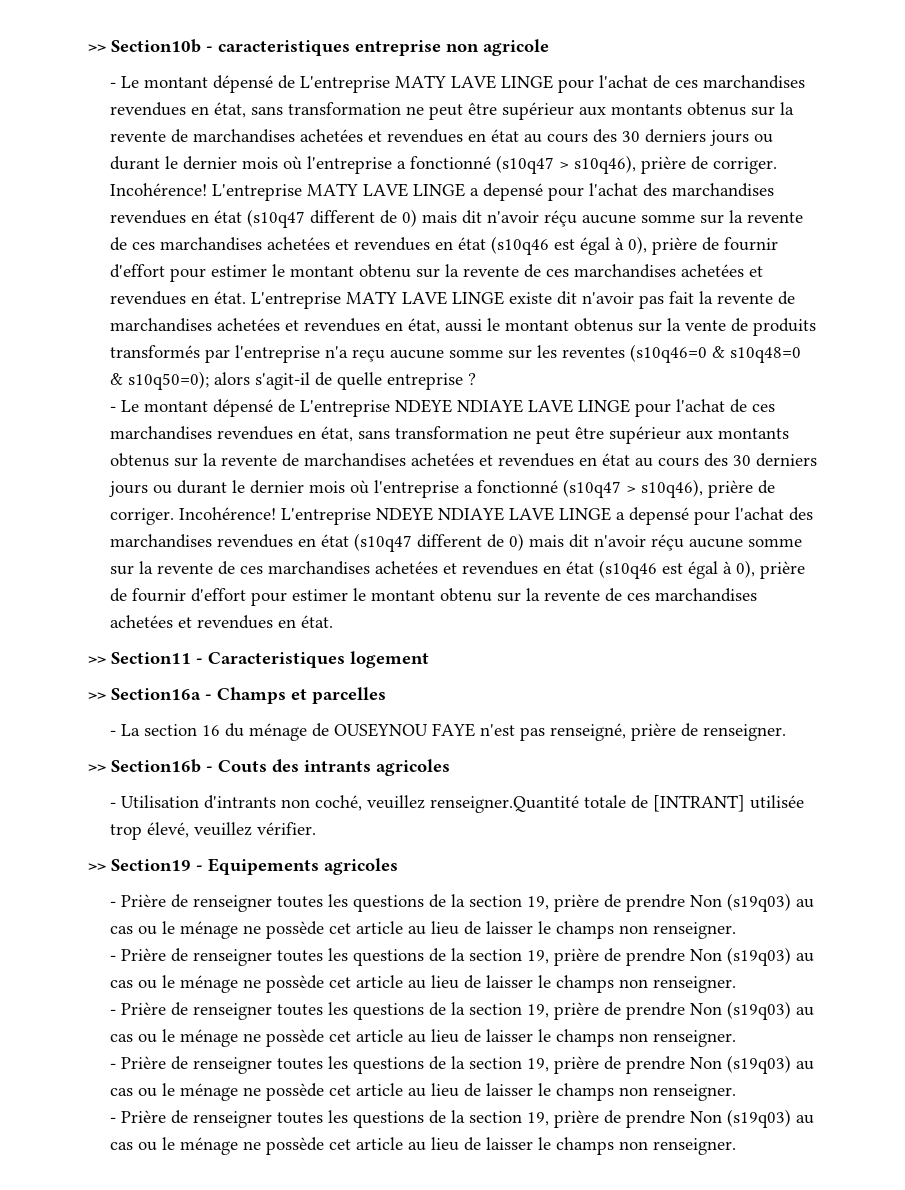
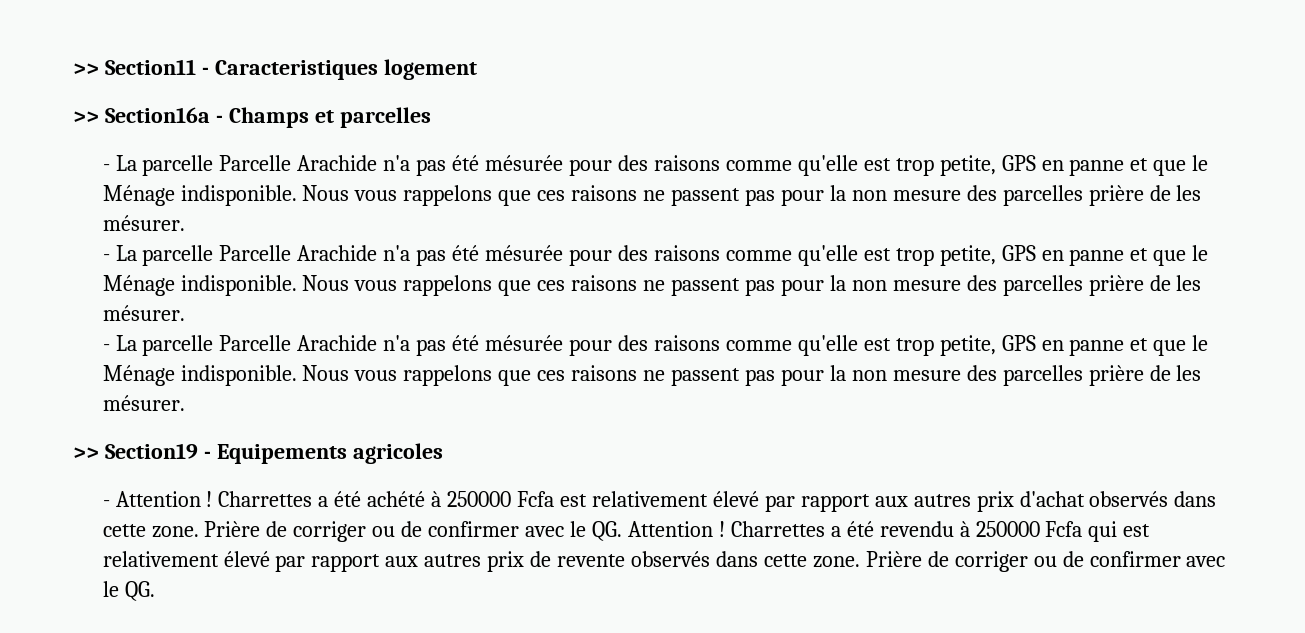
- >> Section10b - caracteristiques entreprise non agricole
- - Le montant dépensé de L'entreprise MATY LAVE LINGE pour l'achat de ces marchandises revendues en état, sans transformation ne peut être supérieur aux montants obtenus sur la revente de marchandises achetées et revendues en état au cours des 30 derniers jours ou durant le dernier mois où l'entreprise a fonctionné (s10q47 > s10q46), prière de corriger. Incohérence! L'entreprise MATY LAVE LINGE a depensé pour l'achat des marchandises revendues en état (s10q47 different de 0) mais dit n'avoir réçu aucune somme sur la revente de ces marchandises achetées et revendues en état (s10q46 est égal à 0), prière de fournir d'effort pour estimer le montant obtenu sur la revente de ces marchandises achetées et revendues en état. L'entreprise MATY LAVE LINGE existe dit n'avoir pas fait la revente de marchandises achetées et revendues en état, aussi le montant obtenus sur la vente de produits transformés par l'entreprise n'a reçu aucune somme sur les reventes (s10q46=0 & s10q48=0 & s10q50=0); alors s'agit-il de quelle entreprise ?
- - Le montant dépensé de L'entreprise NDEYE NDIAYE LAVE LINGE pour l'achat de ces marchandises revendues en état, sans transformation ne peut être supérieur aux montants obtenus sur la revente de marchandises achetées et revendues en état au cours des 30 derniers jours ou durant le dernier mois où l'entreprise a fonctionné (s10q47 > s10q46), prière de corriger. Incohérence! L'entreprise NDEYE NDIAYE LAVE LINGE a depensé pour l'achat des marchandises revendues en état (s10q47 different de 0) mais dit n'avoir réçu aucune somme sur la revente de ces marchandises achetées et revendues en état (s10q46 est égal à 0), prière de fournir d'effort pour estimer le montant obtenu sur la revente de ces marchandises achetées et revendues en état.
  >> Section16a - Champs et parcelles
- - La section 16 du ménage de OUSEYNOU FAYE n'est pas renseigné, prière de renseigner.
- >> Section16b - Couts des intrants agricoles
- - Utilisation d'intrants non coché, veuillez renseigner.Quantité totale de [INTRANT] utilisée trop élevé, veuillez vérifier.
+ - La parcelle Parcelle Arachide n'a pas été mésurée pour des raisons comme qu'elle est trop petite, GPS en panne et que le Ménage indisponible. Nous vous rappelons que ces raisons ne passent pas pour la non mesure des parcelles prière de les mésurer.
+ - La parcelle Parcelle Arachide n'a pas été mésurée pour des raisons comme qu'elle est trop petite, GPS en panne et que le Ménage indisponible. Nous vous rappelons que ces raisons ne passent pas pour la non mesure des parcelles prière de les mésurer.
+ - La parcelle Parcelle Arachide n'a pas été mésurée pour des raisons comme qu'elle est trop petite, GPS en panne et que le Ménage indisponible. Nous vous rappelons que ces raisons ne passent pas pour la non mesure des parcelles prière de les mésurer.
  >> Section19 - Equipements agricoles
- - Prière de renseigner toutes les questions de la section 19, prière de prendre Non (s19q03) au cas ou le ménage ne possède cet article au lieu de laisser le champs non renseigner.
- - Prière de renseigner toutes les questions de la section 19, prière de prendre Non (s19q03) au cas ou le ménage ne possède cet article au lieu de laisser le champs non renseigner.
- - Prière de renseigner toutes les questions de la section 19, prière de prendre Non (s19q03) au cas ou le ménage ne possède cet article au lieu de laisser le champs non renseigner.
- - Prière de renseigner toutes les questions de la section 19, prière de prendre Non (s19q03) au cas ou le ménage ne possède cet article au lieu de laisser le champs non renseigner.
- - Prière de renseigner toutes les questions de la section 19, prière de prendre Non (s19q03) au cas ou le ménage ne possède cet article au lieu de laisser le champs non renseigner.
+ - Attention ! Charrettes a été achété à 250000 Fcfa est relativement élevé par rapport aux autres prix d'achat observés dans cette zone. Prière de corriger ou de confirmer avec le QG. Attention ! Charrettes a été revendu à 250000 Fcfa qui est relativement élevé par rapport aux autres prix de revente observés dans cette zone. Prière de corriger ou de confirmer avec le QG.

